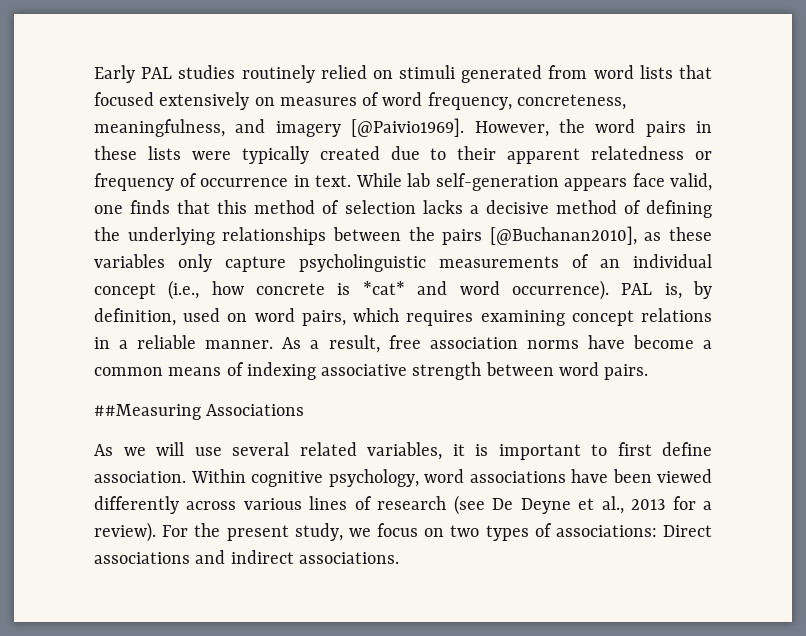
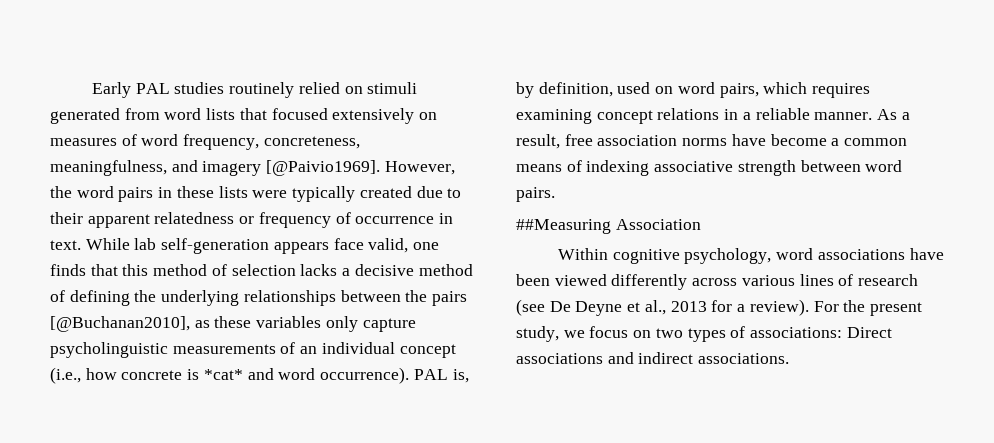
- ##Measuring Associations
- As we will use several related variables, it is important to first define association. Within cognitive psychology, word associations have been viewed differently across various lines of research (see De Deyne et al., 2013 for a review).
+ ##Measuring Association
+ Within cognitive psychology, word associations have been viewed differently across various lines of research (see De Deyne et al., 2013 for a review).

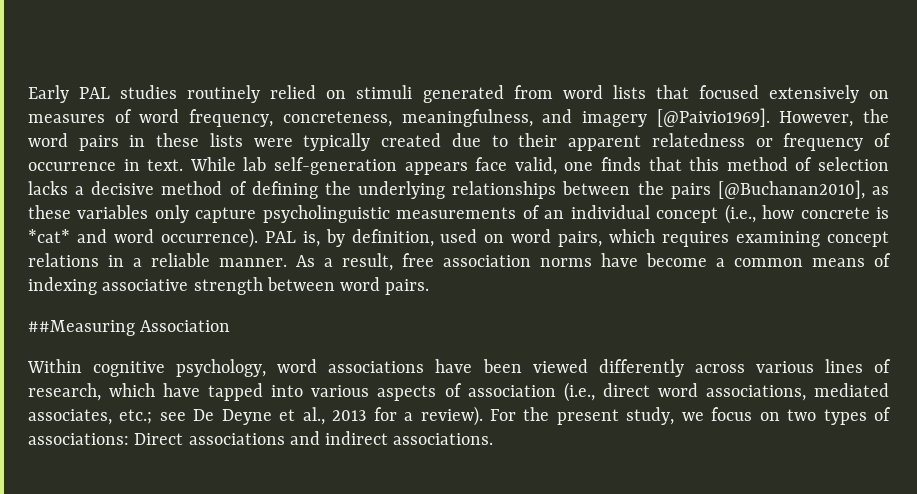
- Within cognitive psychology, word associations have been viewed differently across various lines of research (see De Deyne et al., 2013 for a review).
+ Within cognitive psychology, word associations have been viewed differently across various lines of research, which have tapped into various aspects of association (i.e., direct word associations, mediated associates, etc.; see De Deyne et al., 2013 for a review).

